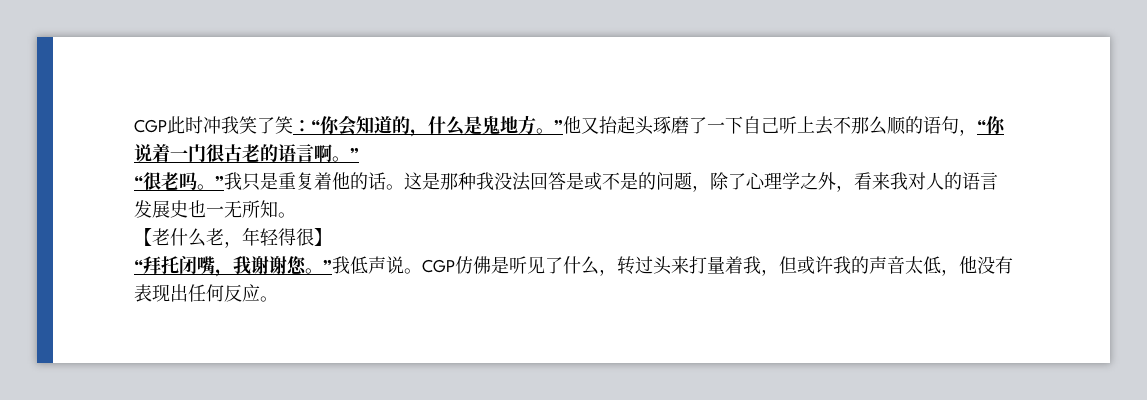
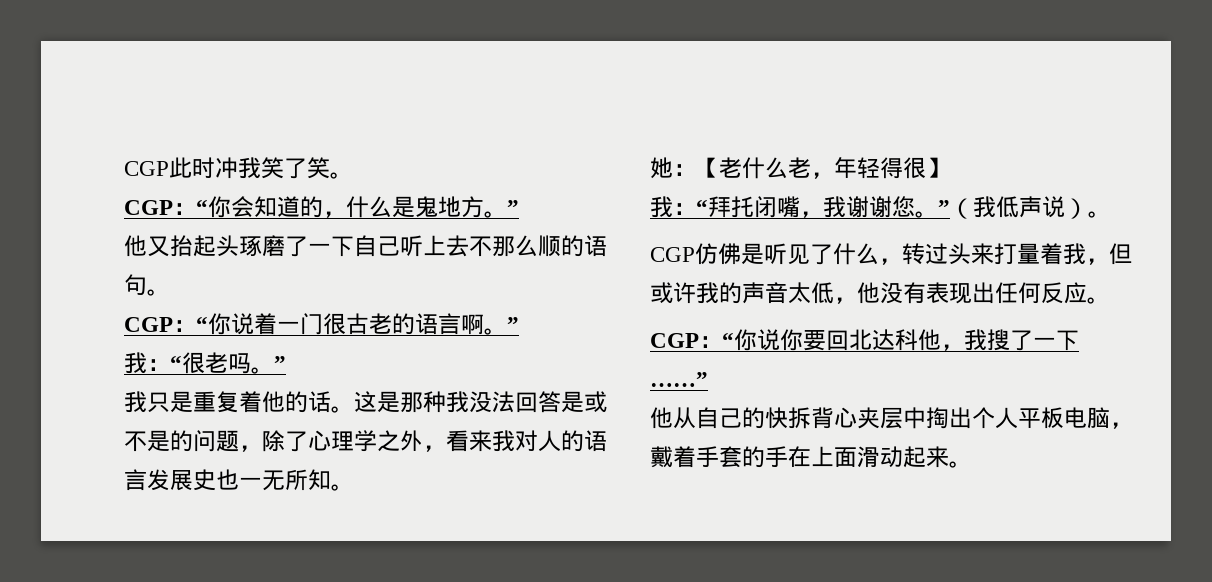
- CGP此时冲我笑了笑：“你会知道的，什么是鬼地方。”他又抬起头琢磨了一下自己听上去不那么顺的语句，“你说着一门很古老的语言啊。”
+ CGP此时冲我笑了笑。
+ CGP：“你会知道的，什么是鬼地方。”
+ 他又抬起头琢磨了一下自己听上去不那么顺的语句。
+ CGP：“你说着一门很古老的语言啊。”
- “很老吗。”我只是重复着他的话。
+ 我：“很老吗。”
+ 我只是重复着他的话。
- 【老什么老，年轻得很】
+ 她：【老什么老，年轻得很】
- “拜托闭嘴，我谢谢您。”我低声说。CGP仿佛是听见了什么，转过头来打量着我，但或许我的声音太低，他没有表现出任何反应。
+ 我：“拜托闭嘴，我谢谢您。”（我低声说）。
+ CGP仿佛是听见了什么，转过头来打量着我，但或许我的声音太低，他没有表现出任何反应。
+ CGP：“你说你要回北达科他，我搜了一下……”
+ 他从自己的快拆背心夹层中掏出个人平板电脑，戴着手套的手在上面滑动起来。

